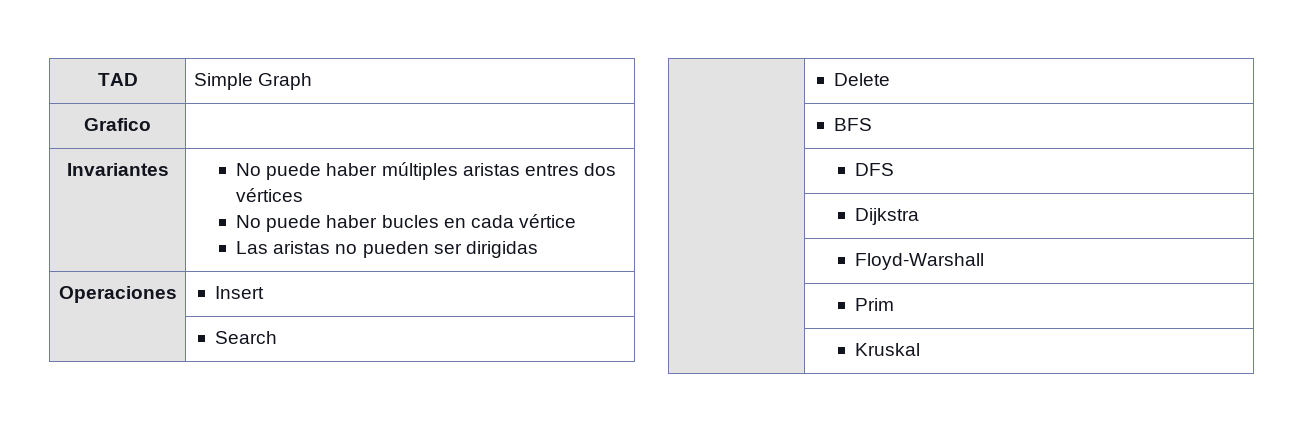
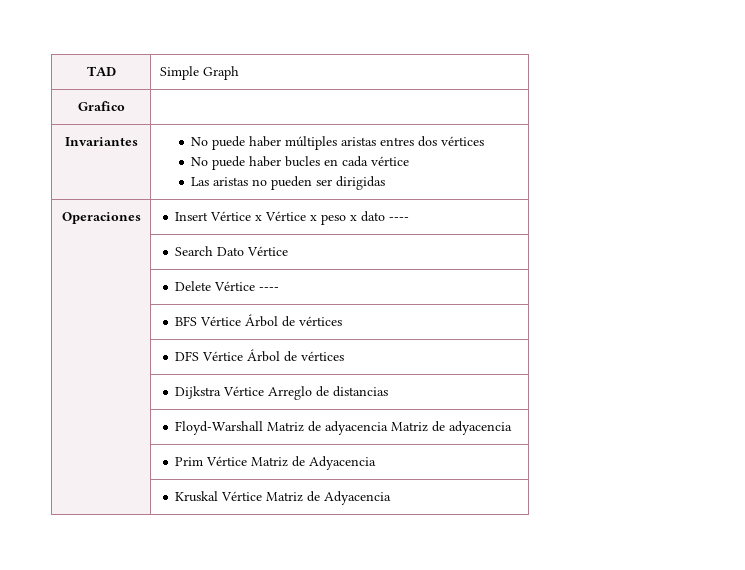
- Operaciones | Insert
+ Operaciones | Insert Vértice x Vértice x peso x dato ----
- | Search
+ | Search Dato Vértice
- | Delete
+ | Delete Vértice ----
- | BFS
- | DFS
- | Dijkstra
- | Floyd-Warshall
- | Prim
- | Kruskal
+ | BFS Vértice Árbol de vértices
+ | DFS Vértice Árbol de vértices
+ | Dijkstra Vértice Arreglo de distancias
+ | Floyd-Warshall Matriz de adyacencia Matriz de adyacencia
+ | Prim Vértice Matriz de Adyacencia
+ | Kruskal Vértice Matriz de Adyacencia

